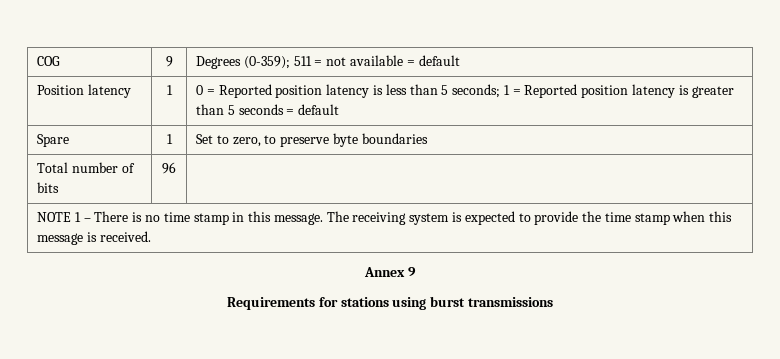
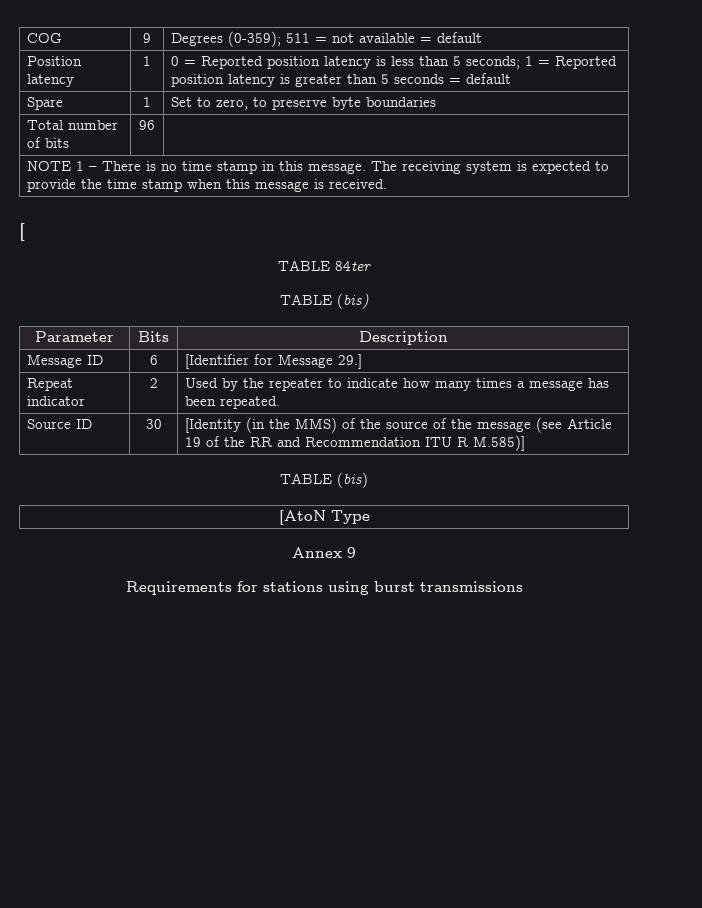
+ [
+ TABLE 84ter
+ TABLE (bis)
+ Parameter | Bits | Description
+ Message ID | 6 | [Identifier for Message 29.]
+ Repeat indicator | 2 | Used by the repeater to indicate how many times a message has been repeated.
+ Source ID | 30 | [Identity (in the MMS) of the source of the message (see Article 19 of the RR and Recommendation ITU R M.585)]
+ TABLE (bis)
+ [AtoN Type

